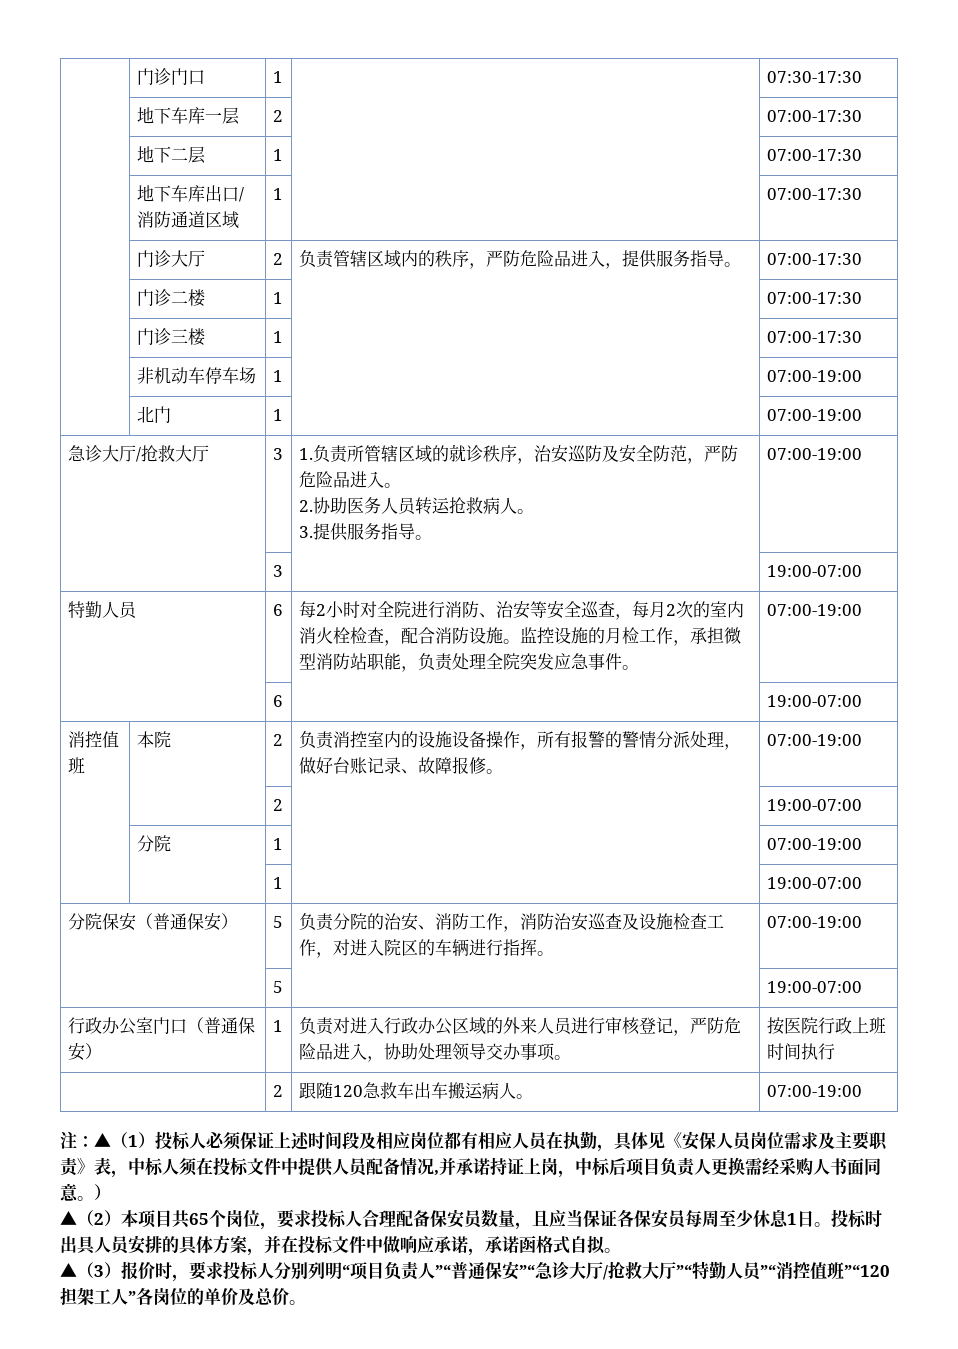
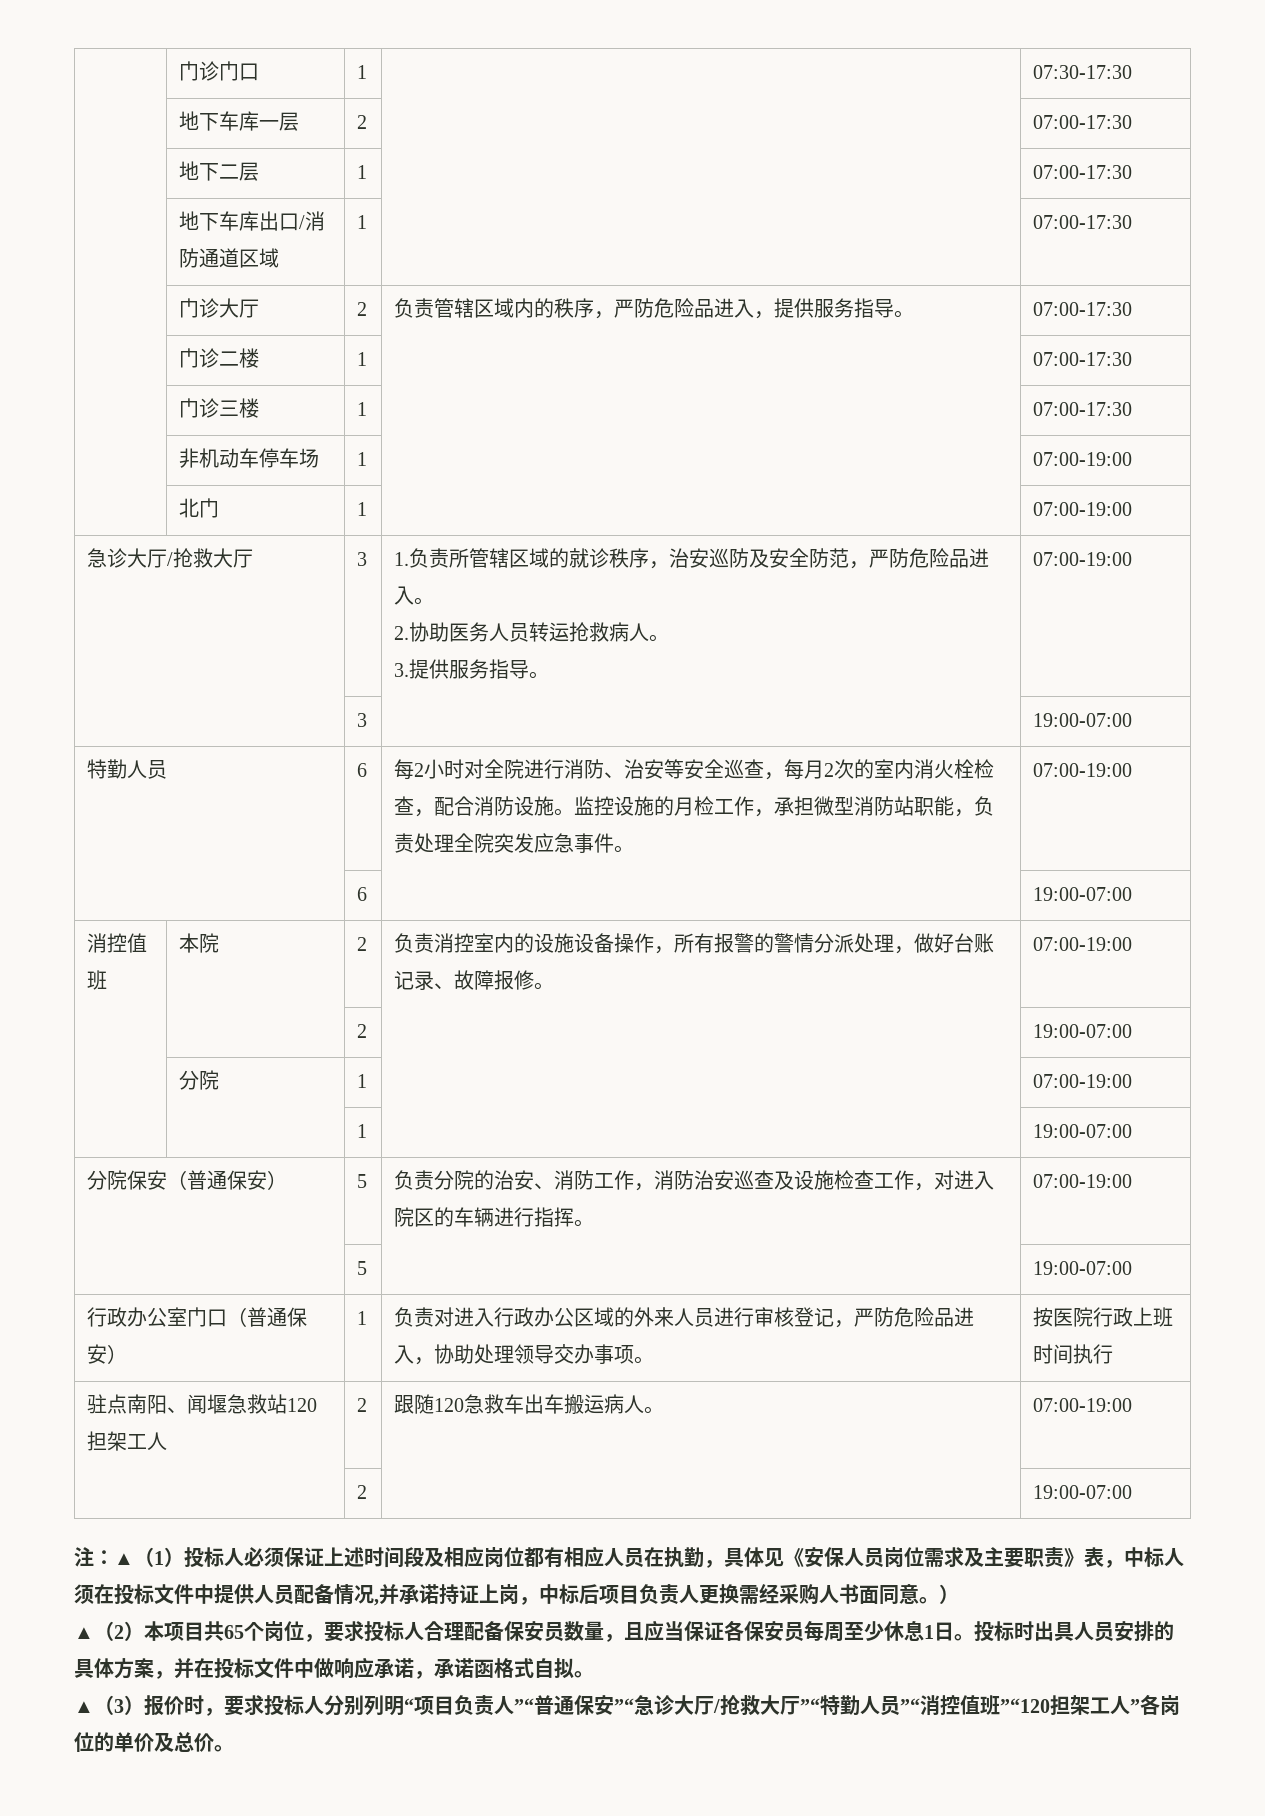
- | 2 | 跟随120急救车出车搬运病人。 | 07:00-19:00
+ 驻点南阳、闻堰急救站120担架工人 | 2 | 跟随120急救车出车搬运病人。 | 07:00-19:00
+ | 2 | | 19:00-07:00

